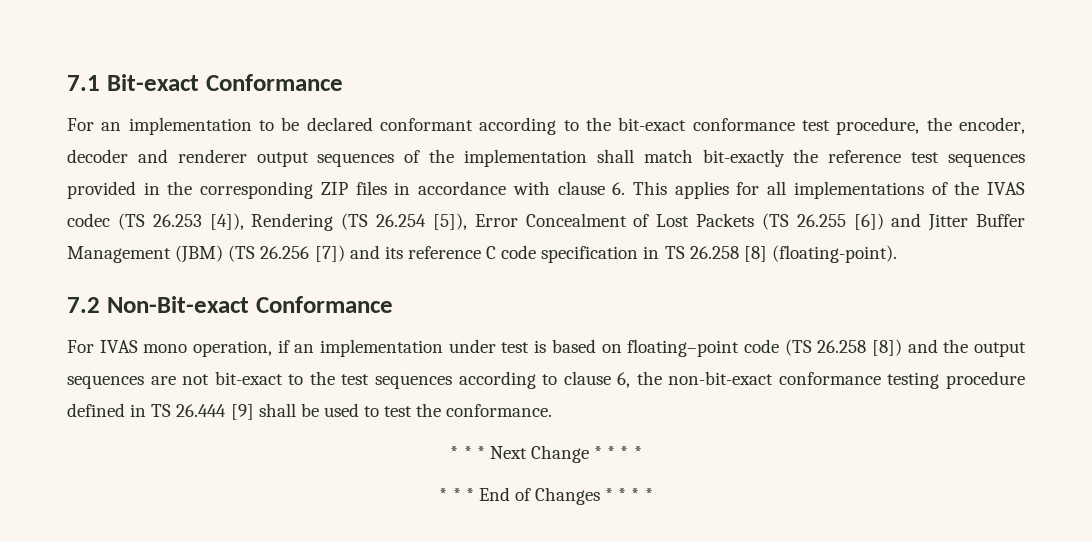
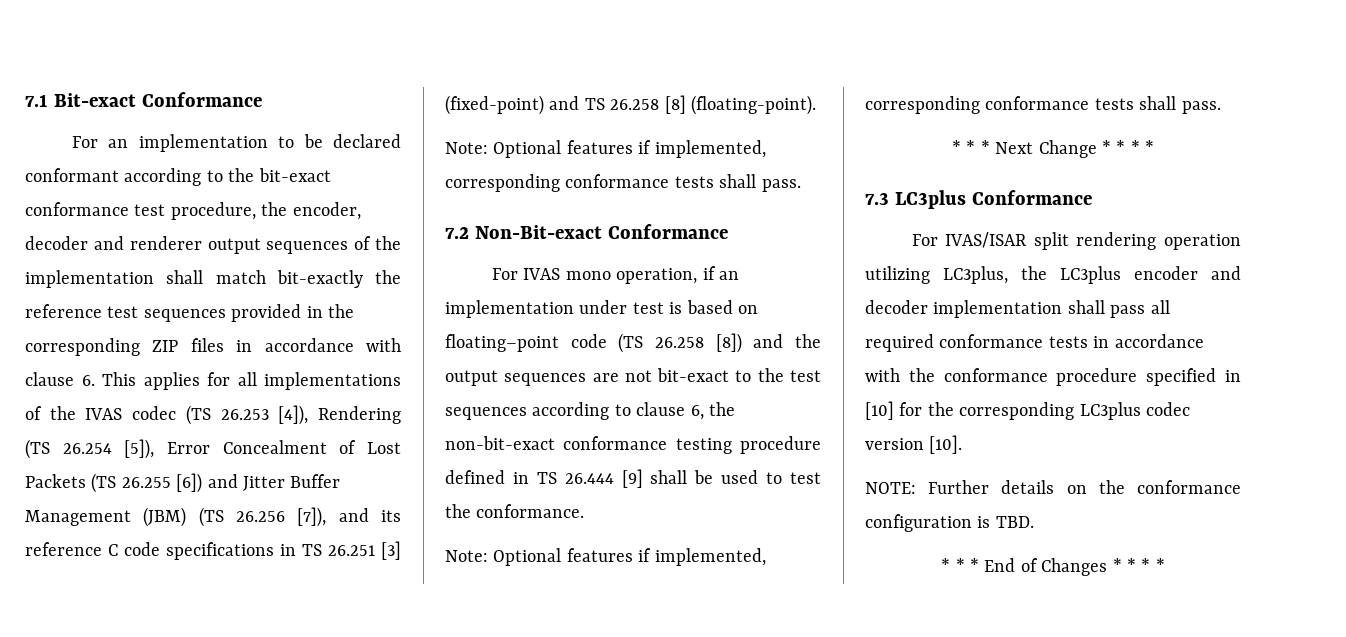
- For an implementation to be declared conformant according to the bit-exact conformance test procedure, the encoder, decoder and renderer output sequences of the implementation shall match bit-exactly the reference test sequences provided in the corresponding ZIP files in accordance with clause 6. This applies for all implementations of the IVAS codec (TS 26.253 [4]), Rendering (TS 26.254 [5]), Error Concealment of Lost Packets (TS 26.255 [6]) and Jitter Buffer Management (JBM) (TS 26.256 [7]) and its reference C code specification in TS 26.258 [8] (floating-point).
+ For an implementation to be declared conformant according to the bit-exact conformance test procedure, the encoder, decoder and renderer output sequences of the implementation shall match bit-exactly the reference test sequences provided in the corresponding ZIP files in accordance with clause 6. This applies for all implementations of the IVAS codec (TS 26.253 [4]), Rendering (TS 26.254 [5]), Error Concealment of Lost Packets (TS 26.255 [6]) and Jitter Buffer Management (JBM) (TS 26.256 [7]), and its reference C code specifications in TS 26.251 [3] (fixed-point) and TS 26.258 [8] (floating-point).
+ Note: Optional features if implemented, corresponding conformance tests shall pass.
  For IVAS mono operation, if an implementation under test is based on floating–point code (TS 26.258 [8]) and the output sequences are not bit-exact to the test sequences according to clause 6, the non-bit-exact conformance testing procedure defined in TS 26.444 [9] shall be used to test the conformance.
+ Note: Optional features if implemented, corresponding conformance tests shall pass.
+ 7.3 LC3plus Conformance
+ For IVAS/ISAR split rendering operation utilizing LC3plus, the LC3plus encoder and decoder implementation shall pass all required conformance tests in accordance with the conformance procedure specified in [10] for the corresponding LC3plus codec version [10].
+ NOTE: Further details on the conformance configuration is TBD.

